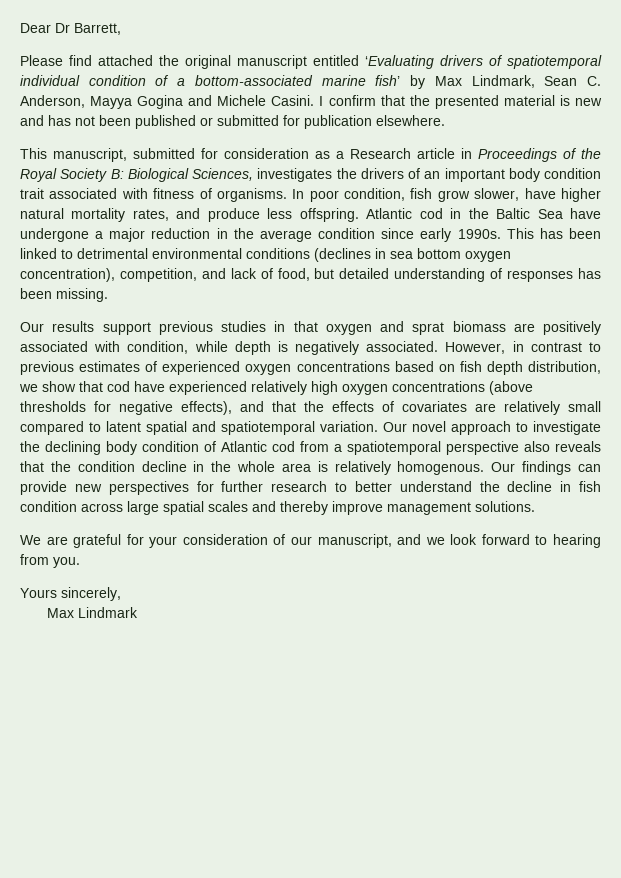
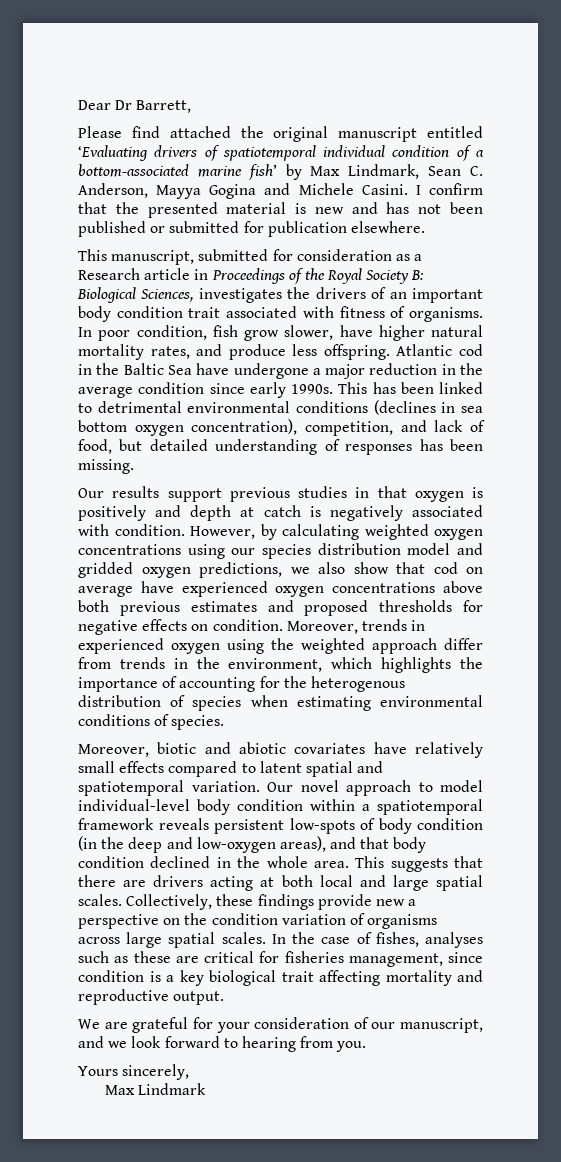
- Our results support previous studies in that oxygen and sprat biomass are positively associated with condition, while depth is negatively associated. However, in contrast to previous estimates of experienced oxygen concentrations based on fish depth distribution, we show that cod have experienced relatively high oxygen concentrations (above thresholds for negative effects), and that the effects of covariates are relatively small compared to latent spatial and spatiotemporal variation.
+ Our results support previous studies in that oxygen is positively and depth at catch is negatively associated with condition. However, by calculating weighted oxygen concentrations using our species distribution model and gridded oxygen predictions, we also show that cod on average have experienced oxygen concentrations above both previous estimates and proposed thresholds for negative effects on condition. Moreover, trends in experienced oxygen using the weighted approach differ from trends in the environment, which highlights the importance of accounting for the heterogenous distribution of species when estimating environmental conditions of species.
+ Moreover, biotic and abiotic covariates have relatively small effects compared to latent spatial and spatiotemporal variation.
- Our novel approach to investigate the declining body condition of Atlantic cod from a spatiotemporal perspective also reveals that the condition decline in the whole area is relatively homogenous. Our findings can provide new perspectives for further research to better understand the decline in fish condition across large spatial scales and thereby improve management solutions.
+ Our novel approach to model individual-level body condition within a spatiotemporal framework reveals persistent low-spots of body condition (in the deep and low-oxygen areas), and that body condition declined in the whole area. This suggests that there are drivers acting at both local and large spatial scales. Collectively, these findings provide new a perspective on the condition variation of organisms across large spatial scales. In the case of fishes, analyses such as these are critical for fisheries management, since condition is a key biological trait affecting mortality and reproductive output.

